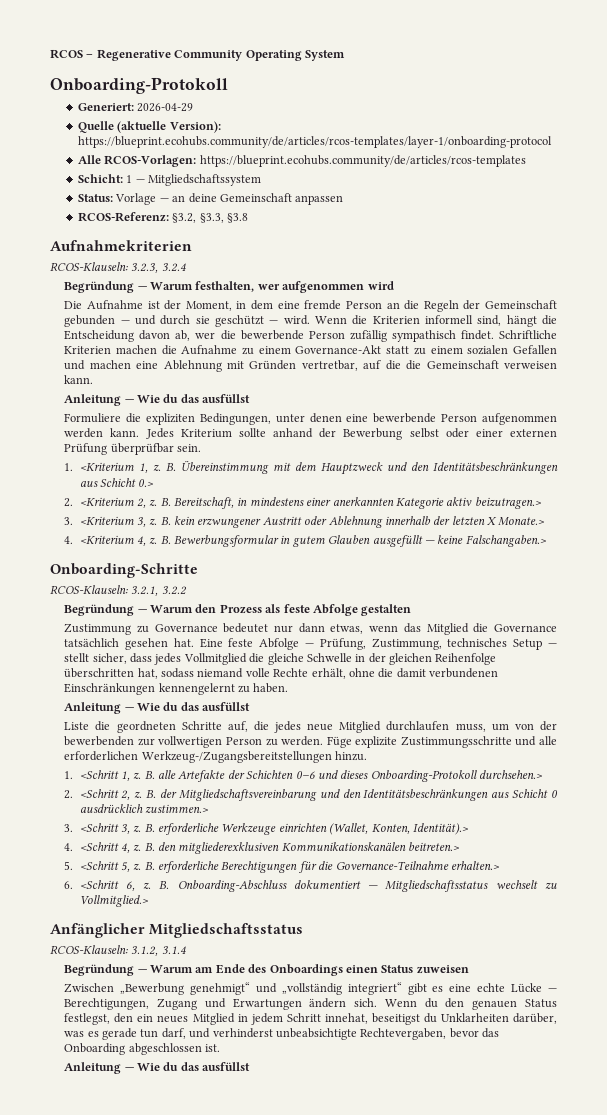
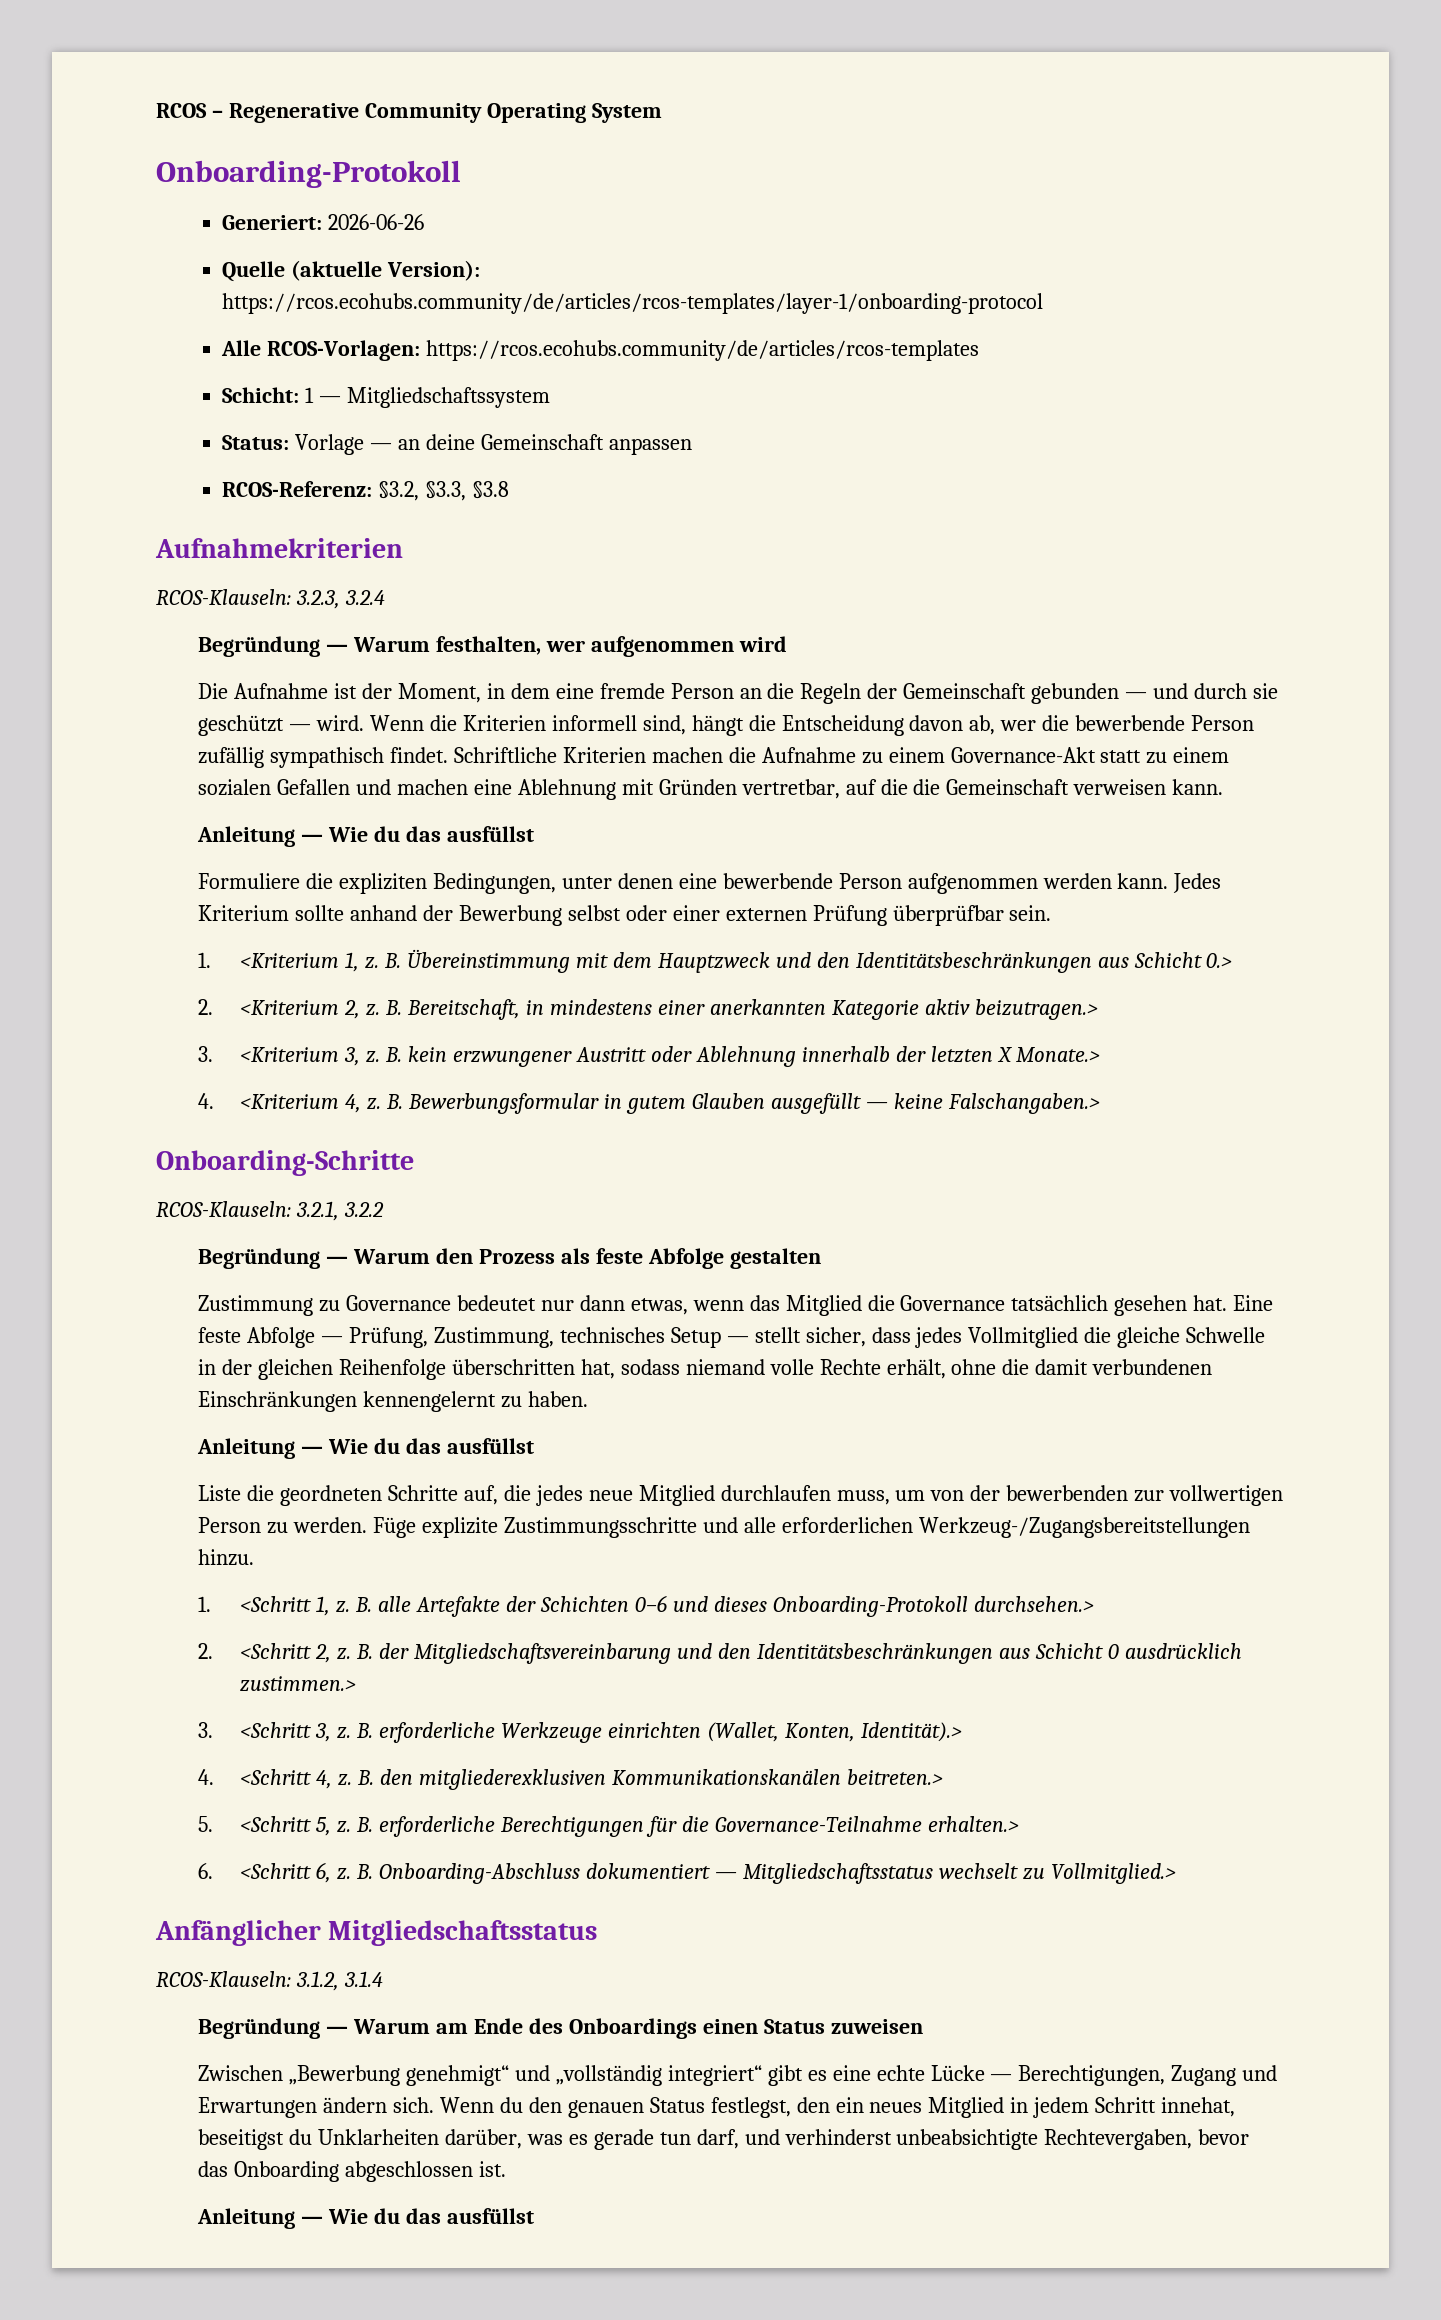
- Generiert: 2026-04-29
+ Generiert: 2026-06-26
- Quelle (aktuelle Version): https://blueprint.ecohubs.community/de/articles/rcos-templates/layer-1/onboarding-protocol
+ Quelle (aktuelle Version): https://rcos.ecohubs.community/de/articles/rcos-templates/layer-1/onboarding-protocol
- Alle RCOS-Vorlagen: https://blueprint.ecohubs.community/de/articles/rcos-templates
+ Alle RCOS-Vorlagen: https://rcos.ecohubs.community/de/articles/rcos-templates

